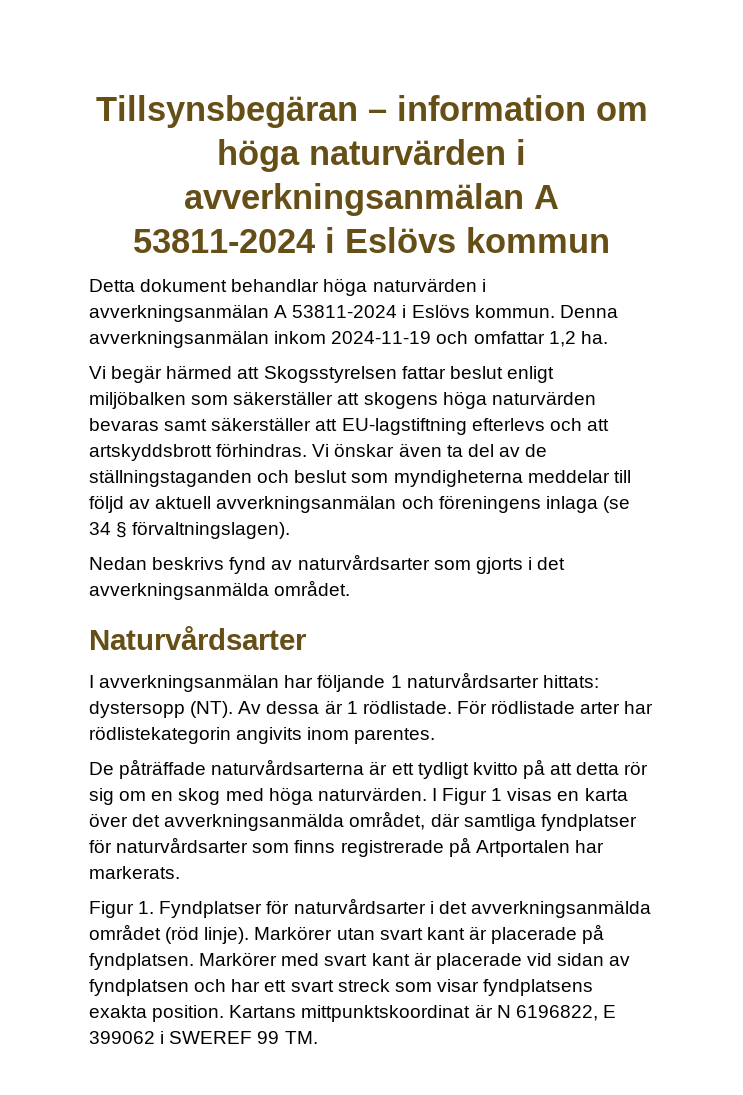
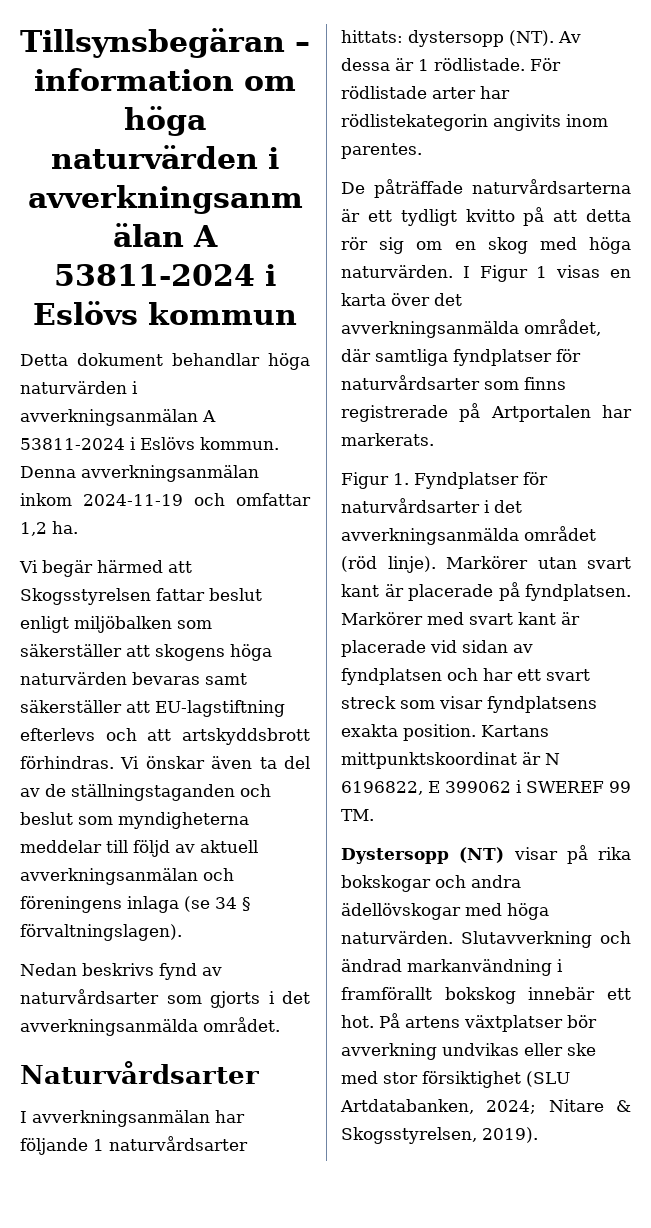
+ Dystersopp (NT) visar på rika bokskogar och andra ädellövskogar med höga naturvärden. Slutavverkning och ändrad markanvändning i framförallt bokskog innebär ett hot. På artens växtplatser bör avverkning undvikas eller ske med stor försiktighet (SLU Artdatabanken, 2024; Nitare & Skogsstyrelsen, 2019).

